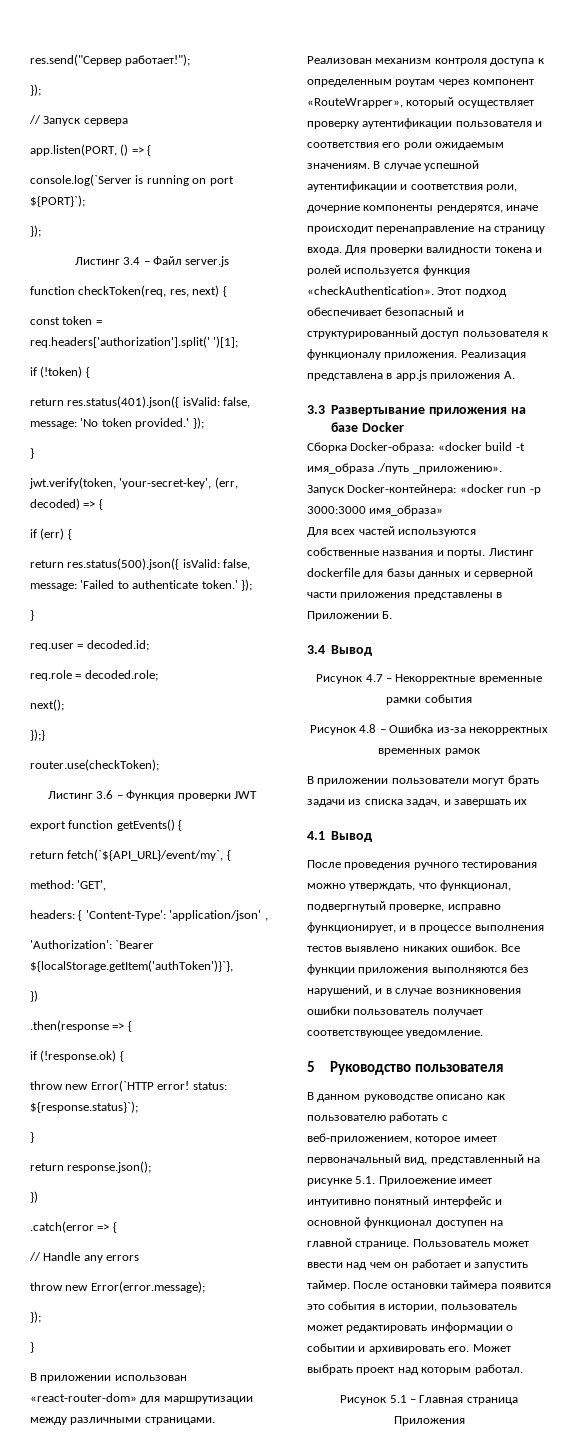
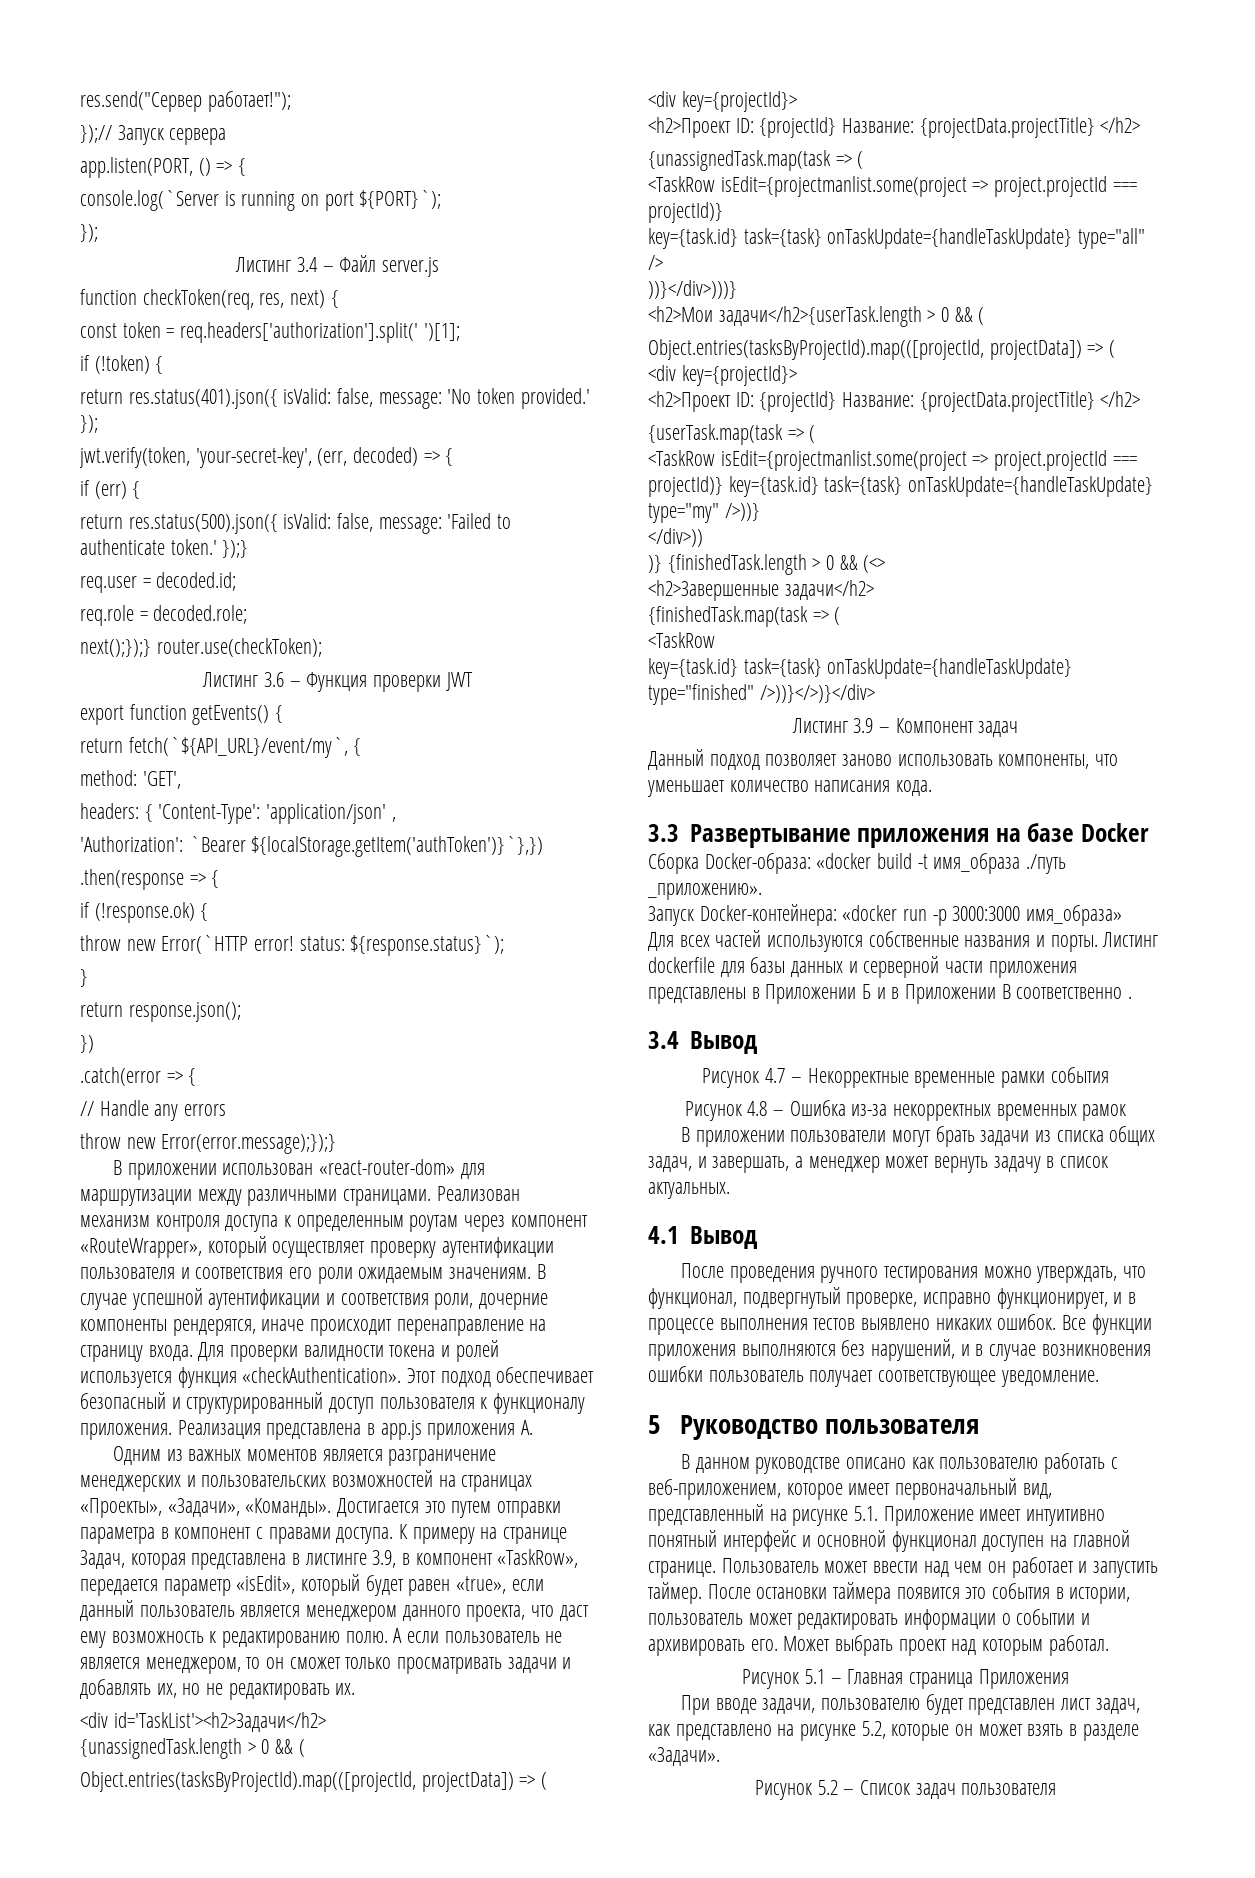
  res.send("Сервер работает!");
- });
- // Запуск сервера
+ });// Запуск сервера
  return res.status(401).json({ isValid: false, message: 'No token provided.' });
- }
- return res.status(500).json({ isValid: false, message: 'Failed to authenticate token.' });
- }
+ return res.status(500).json({ isValid: false, message: 'Failed to authenticate token.' });}
- next();
- });}
- router.use(checkToken);
+ next();});} router.use(checkToken);
- 'Authorization': `Bearer ${localStorage.getItem('authToken')}`},
- })
+ 'Authorization': `Bearer ${localStorage.getItem('authToken')}`},})
- throw new Error(error.message);
- });
- }
+ throw new Error(error.message);});}
+ Одним из важных моментов является разграничение менеджерских и пользовательских возможностей на страницах «Проекты», «Задачи», «Команды». Достигается это путем отправки параметра в компонент с правами доступа. К примеру на странице Задач, которая представлена в листинге 3.9, в компонент «TaskRow», передается параметр «isEdit», который будет равен «true», если данный пользователь является менеджером данного проекта, что даст ему возможность к редактированию полю. А если пользователь не является менеджером, то он сможет только просматривать задачи и добавлять их, но не редактировать их.
+ <div id='TaskList'><h2>Задачи</h2>
+ {unassignedTask.length > 0 && (
+ Object.entries(tasksByProjectId).map(([projectId, projectData]) => (
+ <div key={projectId}>
+ <h2>Проект ID: {projectId} Название: {projectData.projectTitle} </h2>
+ {unassignedTask.map(task => (
+ <TaskRow isEdit={projectmanlist.some(project => project.projectId === projectId)}
+ key={task.id} task={task} onTaskUpdate={handleTaskUpdate} type="all" />
+ ))}</div>)))}
+ <h2>Мои задачи</h2>{userTask.length > 0 && (
+ Object.entries(tasksByProjectId).map(([projectId, projectData]) => (
+ <div key={projectId}>
+ <h2>Проект ID: {projectId} Название: {projectData.projectTitle} </h2>
+ {userTask.map(task => (
+ <TaskRow isEdit={projectmanlist.some(project => project.projectId === projectId)} key={task.id} task={task} onTaskUpdate={handleTaskUpdate} type="my" />))}
+ </div>))
+ )} {finishedTask.length > 0 && (<>
+ <h2>Завершенные задачи</h2>
+ {finishedTask.map(task => (
+ <TaskRow
+ key={task.id} task={task} onTaskUpdate={handleTaskUpdate} type="finished" />))}</>)}</div>
+ Листинг 3.9 – Компонент задач
+ Данный подход позволяет заново использовать компоненты, что уменьшает количество написания кода.
- Листинг dockerfile для базы данных и серверной части приложения представлены в Приложении Б.
+ Листинг dockerfile для базы данных и серверной части приложения представлены в Приложении Б и в Приложении В соответственно .
- В приложении пользователи могут брать задачи из списка задач, и завершать их
+ В приложении пользователи могут брать задачи из списка общих задач, и завершать, а менеджер может вернуть задачу в список актуальных.
- В данном руководстве описано как пользователю работать с веб-приложением, которое имеет первоначальный вид, представленный на рисунке 5.1. Прилоежение имеет интуитивно понятный интерфейс и основной функционал доступен на главной странице.
+ В данном руководстве описано как пользователю работать с веб-приложением, которое имеет первоначальный вид, представленный на рисунке 5.1. Приложение имеет интуитивно понятный интерфейс и основной функционал доступен на главной странице.
+ При вводе задачи, пользователю будет представлен лист задач, как представлено на рисунке 5.2, которые он может взять в разделе «Задачи».
+ Рисунок 5.2 – Список задач пользователя

